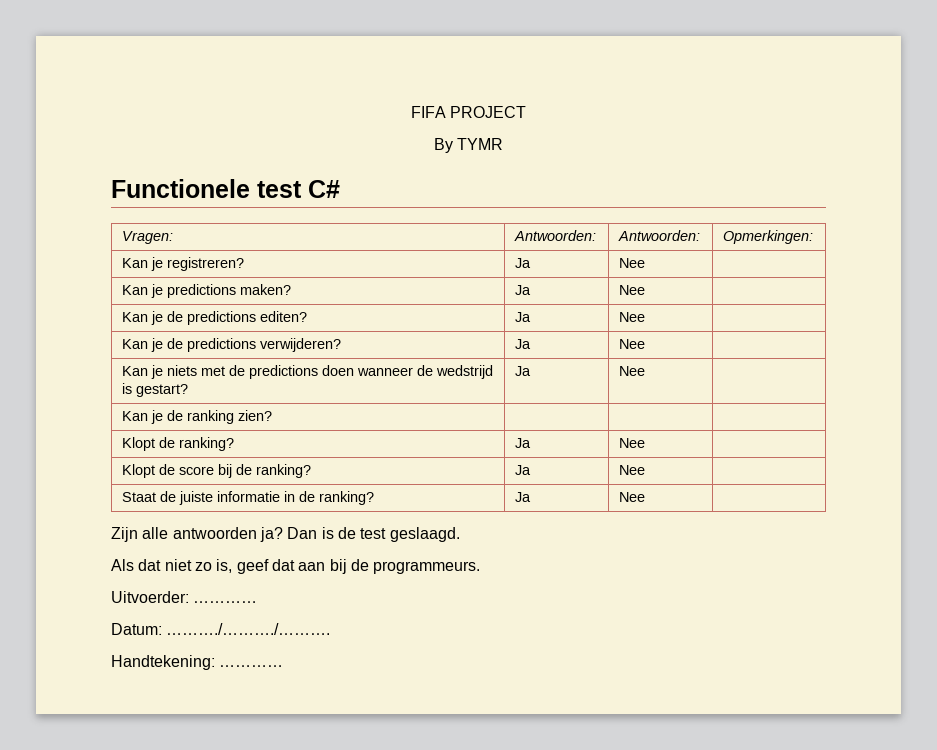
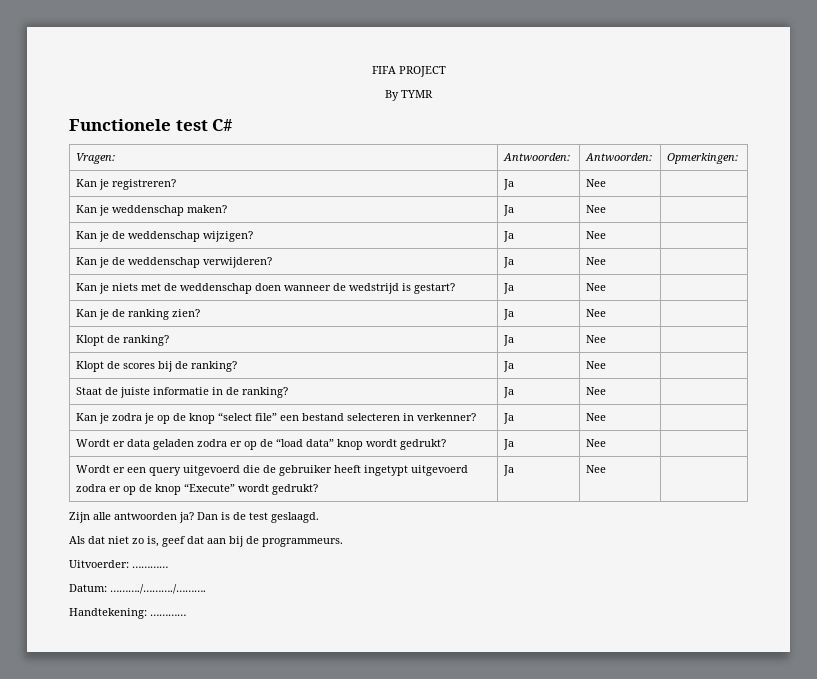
- Kan je predictions maken? | Ja | Nee |
+ Kan je weddenschap maken? | Ja | Nee |
- Kan je de predictions editen? | Ja | Nee |
- Kan je de predictions verwijderen? | Ja | Nee |
+ Kan je de weddenschap wijzigen? | Ja | Nee |
+ Kan je de weddenschap verwijderen? | Ja | Nee |
- Kan je niets met de predictions doen wanneer de wedstrijd is gestart? | Ja | Nee |
+ Kan je niets met de weddenschap doen wanneer de wedstrijd is gestart? | Ja | Nee |
- Kan je de ranking zien? | | |
+ Kan je de ranking zien? | Ja | Nee |
- Klopt de score bij de ranking? | Ja | Nee |
+ Klopt de scores bij de ranking? | Ja | Nee |
+ Kan je zodra je op de knop “select file” een bestand selecteren in verkenner? | Ja | Nee |
+ Wordt er data geladen zodra er op de “load data” knop wordt gedrukt? | Ja | Nee |
+ Wordt er een query uitgevoerd die de gebruiker heeft ingetypt uitgevoerd zodra er op de knop “Execute” wordt gedrukt? | Ja | Nee |

